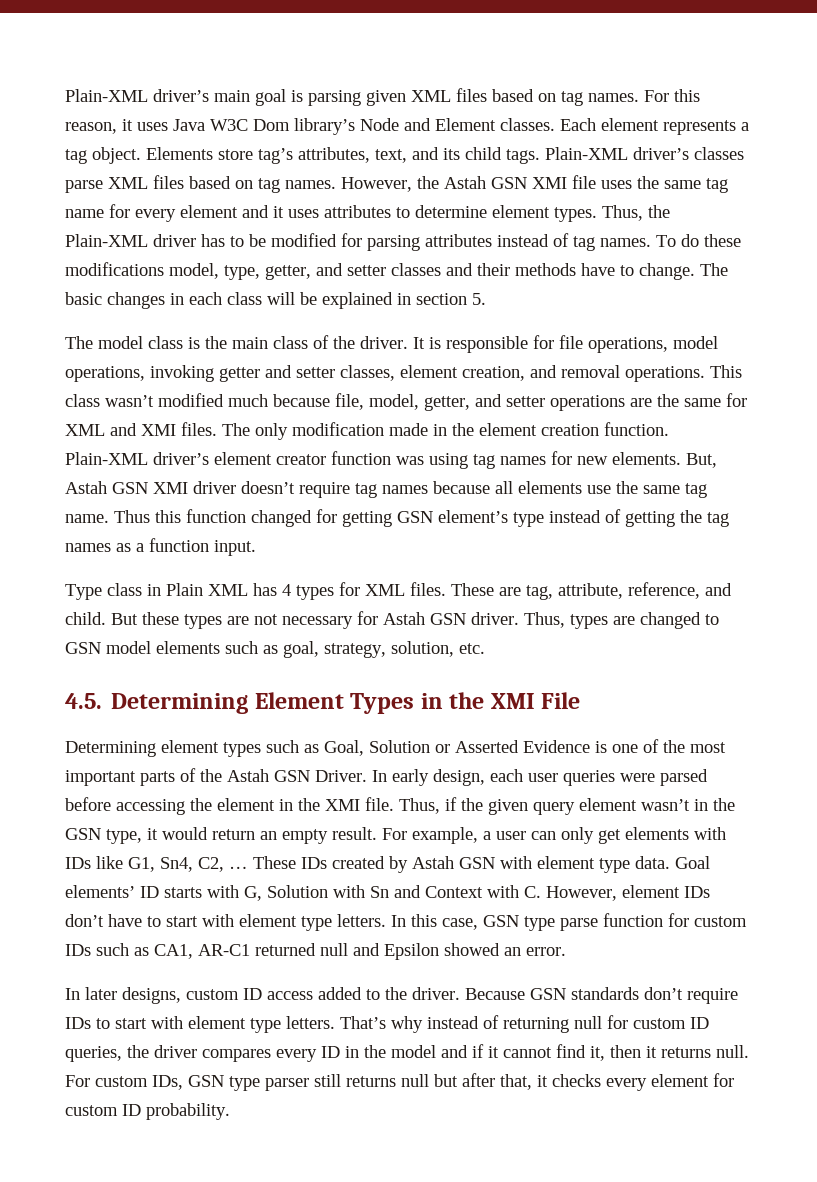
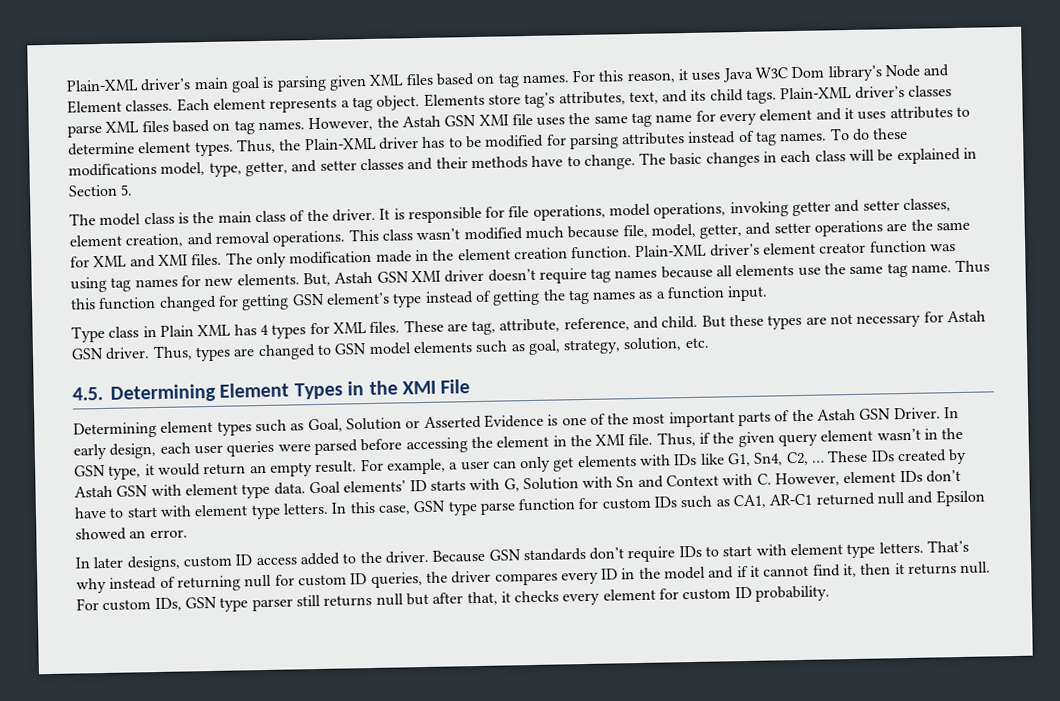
- The basic changes in each class will be explained in section 5.
+ The basic changes in each class will be explained in Section 5.

